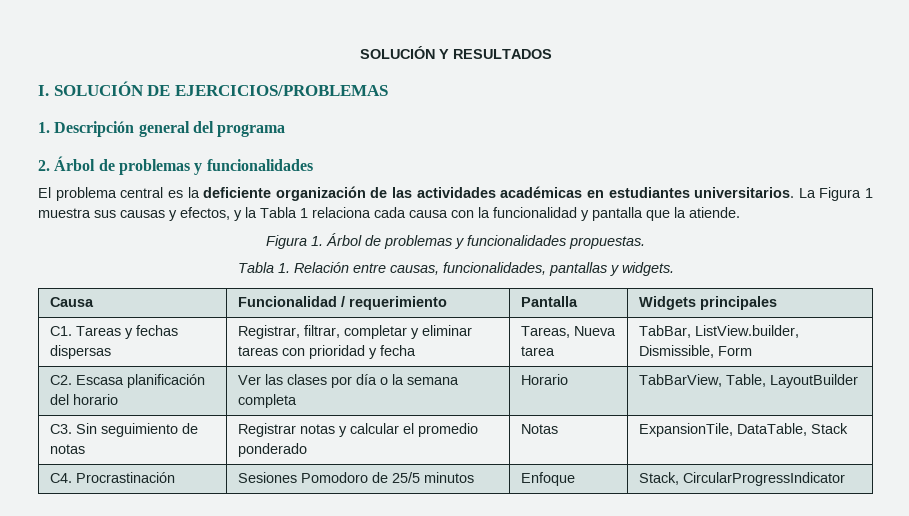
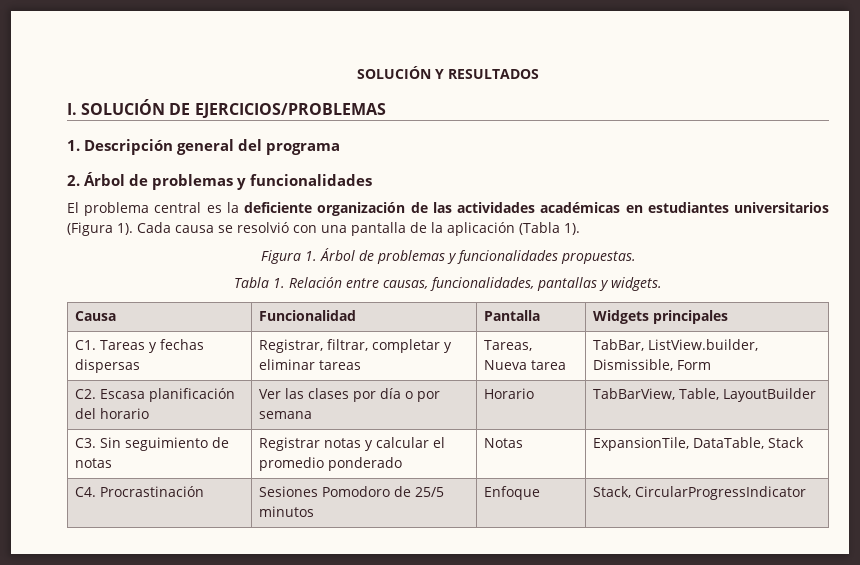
- El problema central es la deficiente organización de las actividades académicas en estudiantes universitarios. La Figura 1 muestra sus causas y efectos, y la Tabla 1 relaciona cada causa con la funcionalidad y pantalla que la atiende.
+ El problema central es la deficiente organización de las actividades académicas en estudiantes universitarios (Figura 1). Cada causa se resolvió con una pantalla de la aplicación (Tabla 1).
- Causa | Funcionalidad / requerimiento | Pantalla | Widgets principales
+ Causa | Funcionalidad | Pantalla | Widgets principales
- C1. Tareas y fechas dispersas | Registrar, filtrar, completar y eliminar tareas con prioridad y fecha | Tareas, Nueva tarea | TabBar, ListView.builder, Dismissible, Form
+ C1. Tareas y fechas dispersas | Registrar, filtrar, completar y eliminar tareas | Tareas, Nueva tarea | TabBar, ListView.builder, Dismissible, Form
- C2. Escasa planificación del horario | Ver las clases por día o la semana completa | Horario | TabBarView, Table, LayoutBuilder
+ C2. Escasa planificación del horario | Ver las clases por día o por semana | Horario | TabBarView, Table, LayoutBuilder

